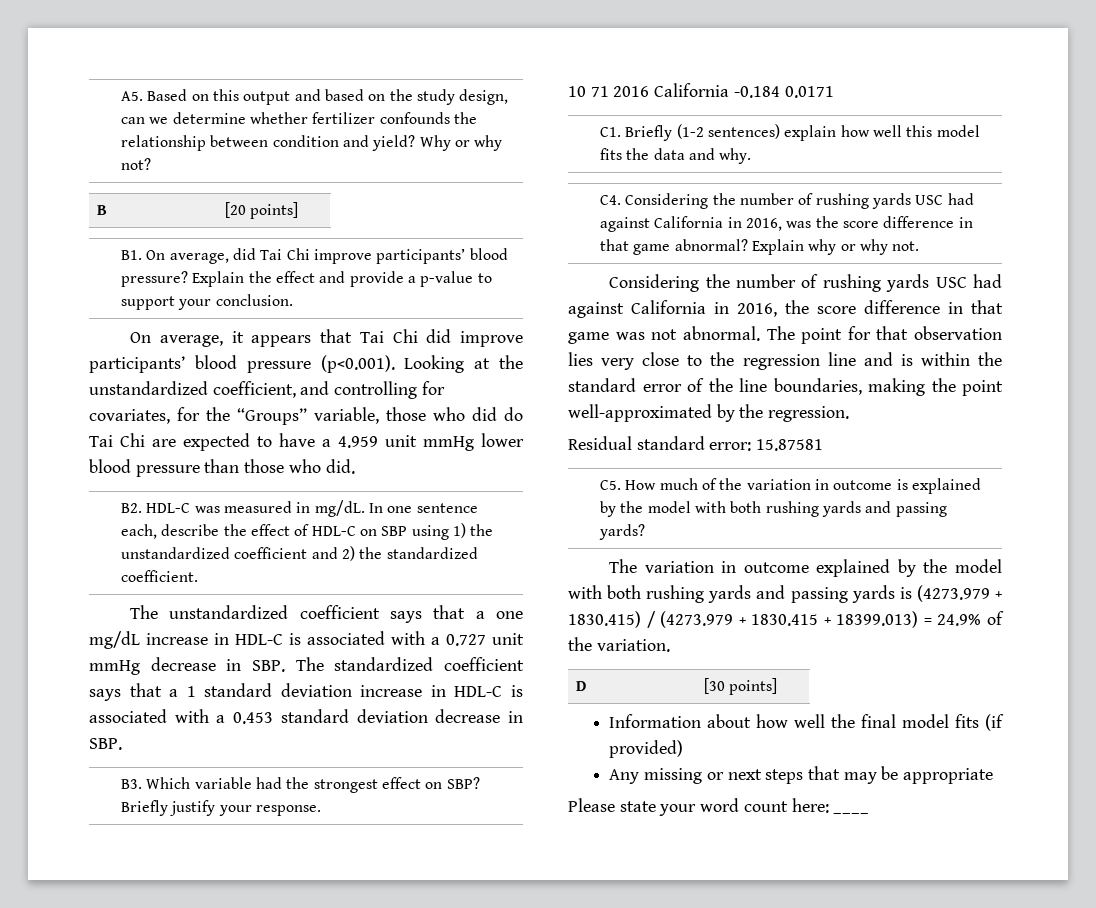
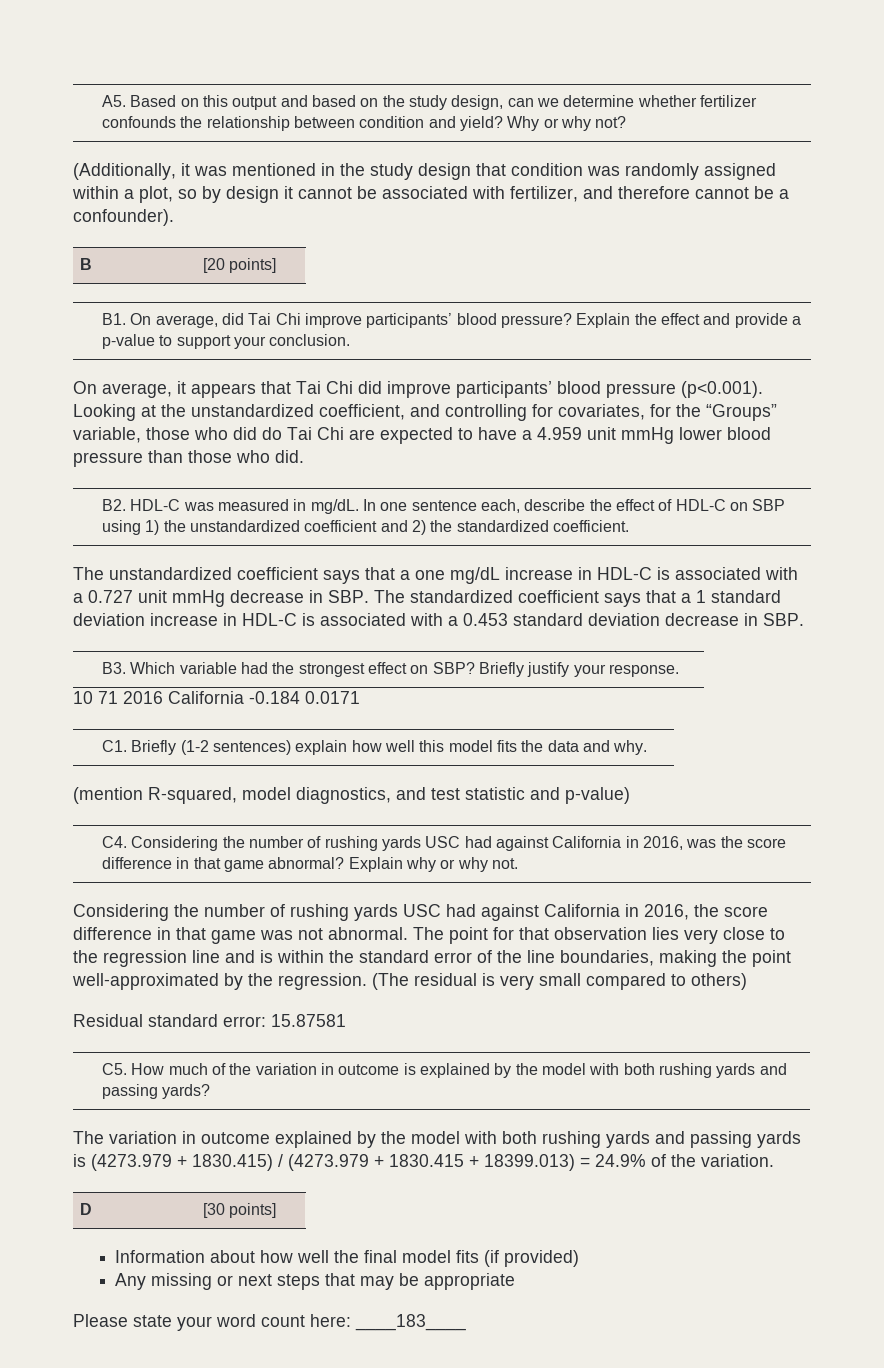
+ (Additionally, it was mentioned in the study design that condition was randomly assigned within a plot, so by design it cannot be associated with fertilizer, and therefore cannot be a confounder).
+ (mention R-squared, model diagnostics, and test statistic and p-value)
+ (The residual is very small compared to others)
- Please state your word count here: ____
+ Please state your word count here: ____183____

